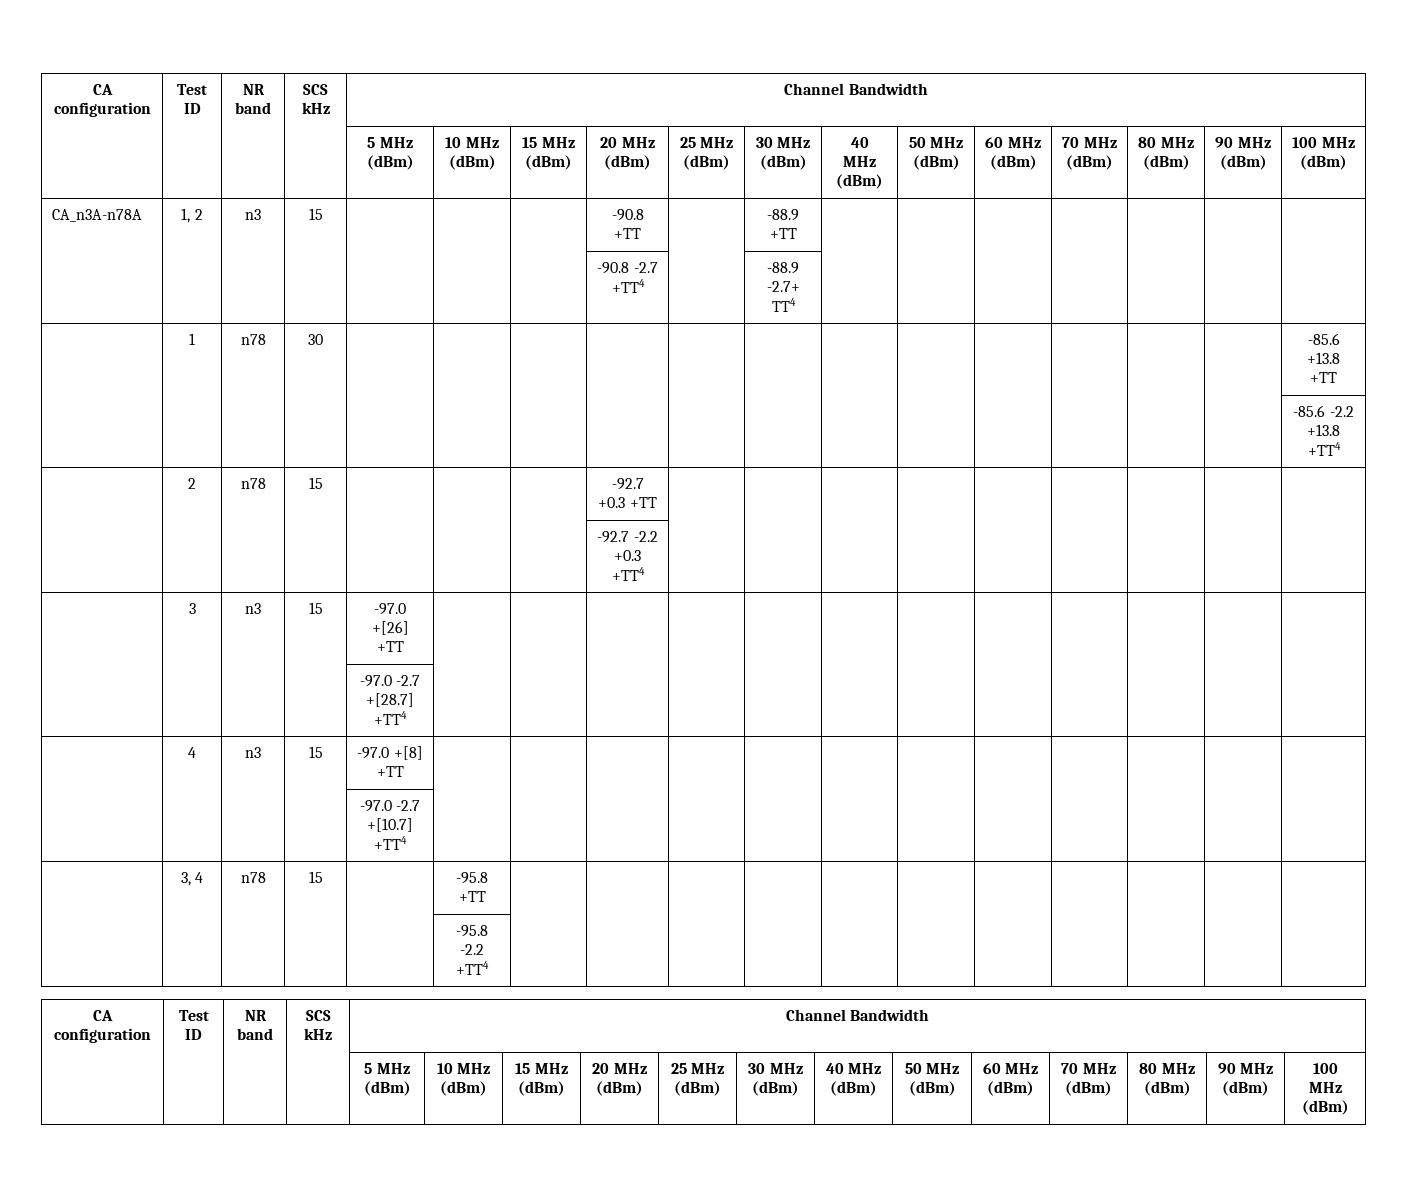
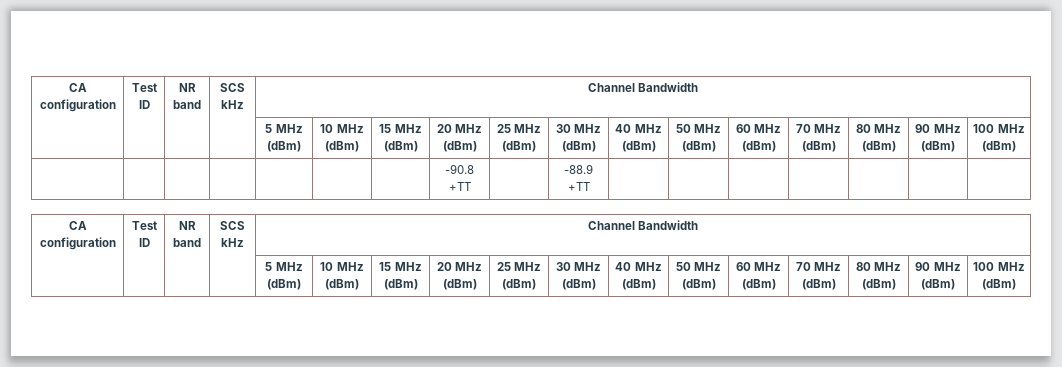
- CA_n3A-n78A | 1, 2 | n3 | 15 | | | | -90.8 +TT | | -88.9 +TT | | | | | | |
+ | | | | | | | -90.8 +TT | | -88.9 +TT | | | | | | |
- | | | | | | | -90.8 -2.7 +TT4 | | -88.9 -2.7+ TT4 | | | | | | |
- | 1 | n78 | 30 | | | | | | | | | | | | | -85.6 +13.8 +TT
- | | | | | | | | | | | | | | | | -85.6 -2.2 +13.8 +TT4
- | 2 | n78 | 15 | | | | -92.7 +0.3 +TT | | | | | | | | |
- | | | | | | | -92.7 -2.2 +0.3 +TT4 | | | | | | | | |
- | 3 | n3 | 15 | -97.0 +[26] +TT | | | | | | | | | | | |
- | | | | -97.0 -2.7 +[28.7] +TT4 | | | | | | | | | | | |
- | 4 | n3 | 15 | -97.0 +[8] +TT | | | | | | | | | | | |
- | | | | -97.0 -2.7 +[10.7] +TT4 | | | | | | | | | | | |
- | 3, 4 | n78 | 15 | | -95.8 +TT | | | | | | | | | | |
- | | | | | -95.8 -2.2 +TT4 | | | | | | | | | | |

